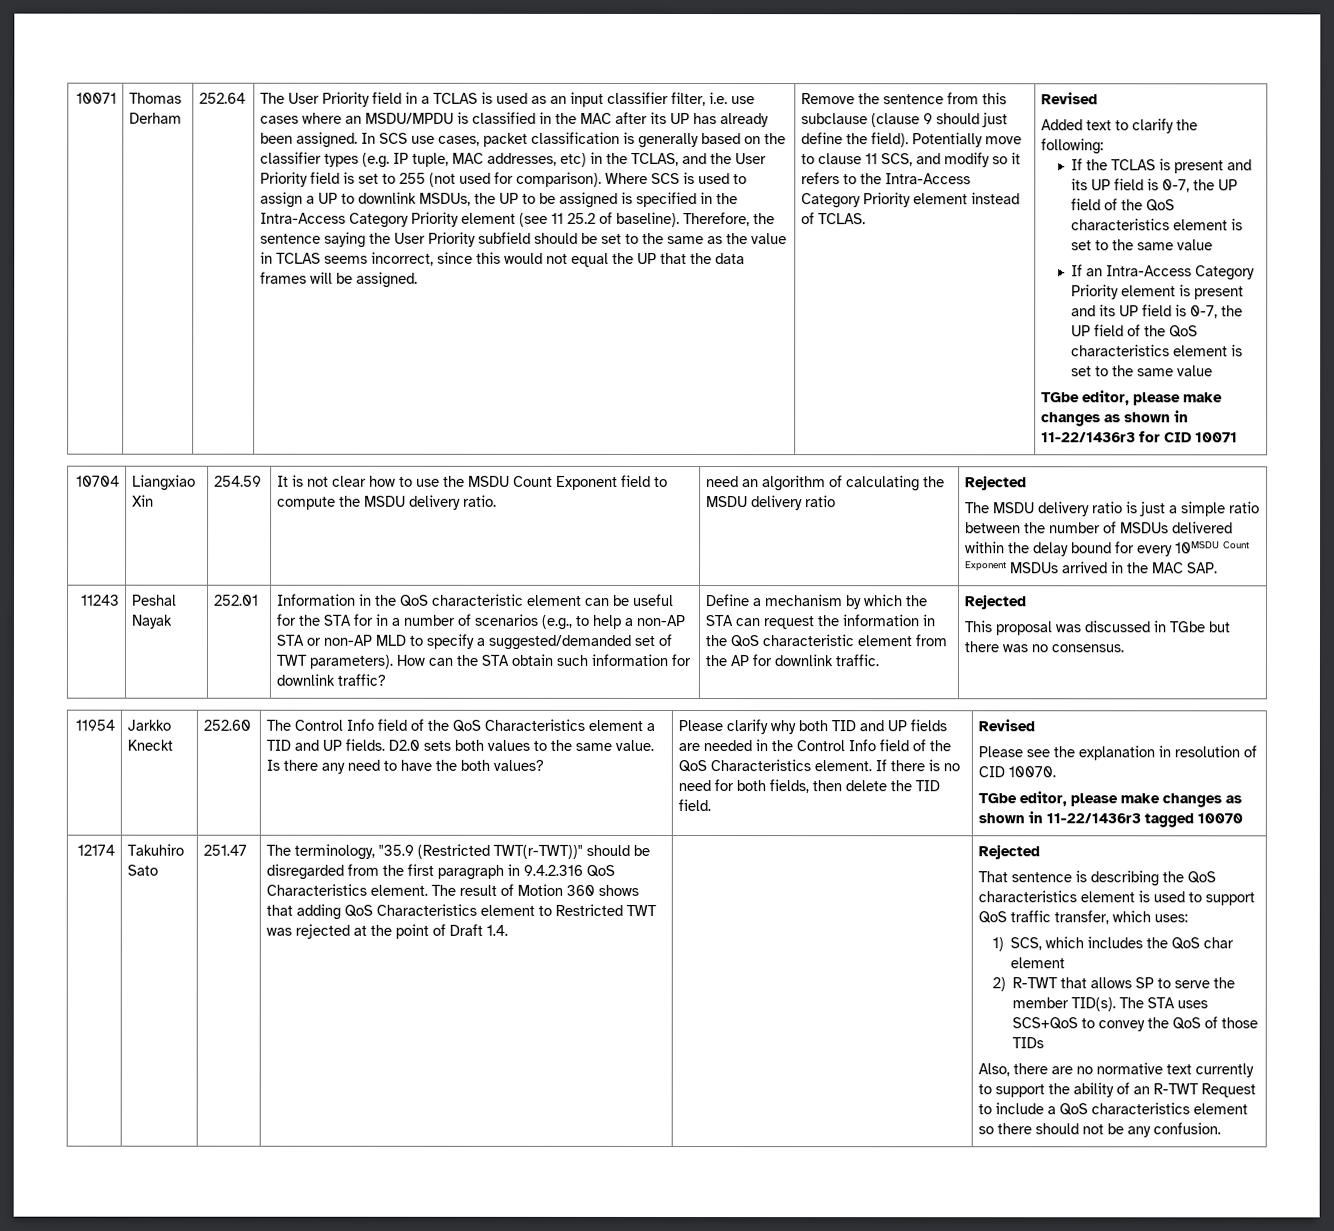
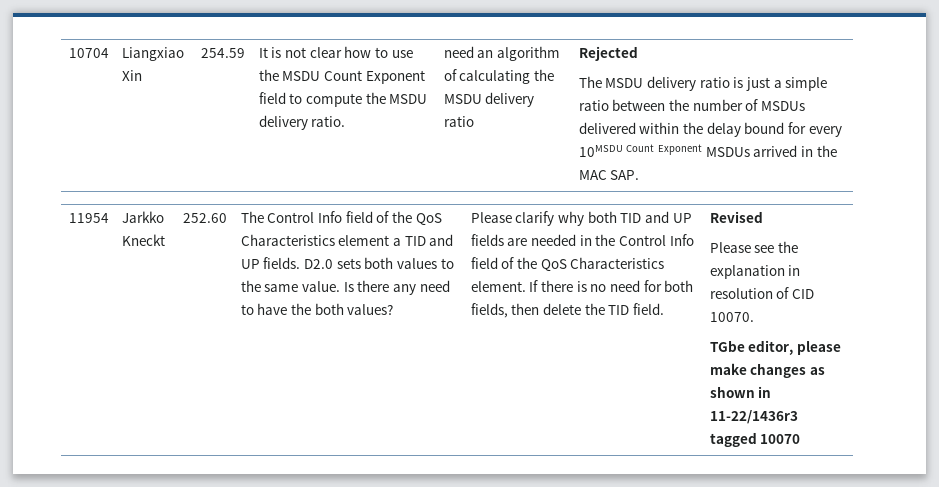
- 10071 | Thomas Derham | 252.64 | The User Priority field in a TCLAS is used as an input classifier filter, i.e. use cases where an MSDU/MPDU is classified in the MAC after its UP has already been assigned. In SCS use cases, packet classification is generally based on the classifier types (e.g. IP tuple, MAC addresses, etc) in the TCLAS, and the User Priority field is set to 255 (not used for comparison). Where SCS is used to assign a UP to downlink MSDUs, the UP to be assigned is specified in the Intra-Access Category Priority element (see 11 25.2 of baseline). Therefore, the sentence saying the User Priority subfield should be set to the same as the value in TCLAS seems incorrect, since this would not equal the UP that the data frames will be assigned. | Remove the sentence from this subclause (clause 9 should just define the field). Potentially move to clause 11 SCS, and modify so it refers to the Intra-Access Category Priority element instead of TCLAS. | Revised
- Added text to clarify the following:
- If the TCLAS is present and its UP field is 0-7, the UP field of the QoS characteristics element is set to the same value
- If an Intra-Access Category Priority element is present and its UP field is 0-7, the UP field of the QoS characteristics element is set to the same value
- TGbe editor, please make changes as shown in 11-22/1436r3 for CID 10071
- 11243 | Peshal Nayak | 252.01 | Information in the QoS characteristic element can be useful for the STA for in a number of scenarios (e.g., to help a non-AP STA or non-AP MLD to specify a suggested/demanded set of TWT parameters). How can the STA obtain such information for downlink traffic? | Define a mechanism by which the STA can request the information in the QoS characteristic element from the AP for downlink traffic. | Rejected
- This proposal was discussed in TGbe but there was no consensus.
- 12174 | Takuhiro Sato | 251.47 | The terminology, "35.9 (Restricted TWT(r-TWT))" should be disregarded from the first paragraph in 9.4.2.316 QoS Characteristics element. The result of Motion 360 shows that adding QoS Characteristics element to Restricted TWT was rejected at the point of Draft 1.4. | | Rejected
- That sentence is describing the QoS characteristics element is used to support QoS traffic transfer, which uses:
- 1) SCS, which includes the QoS char element
- 2) R-TWT that allows SP to serve the member TID(s). The STA uses SCS+QoS to convey the QoS of those TIDs
- Also, there are no normative text currently to support the ability of an R-TWT Request to include a QoS characteristics element so there should not be any confusion.

